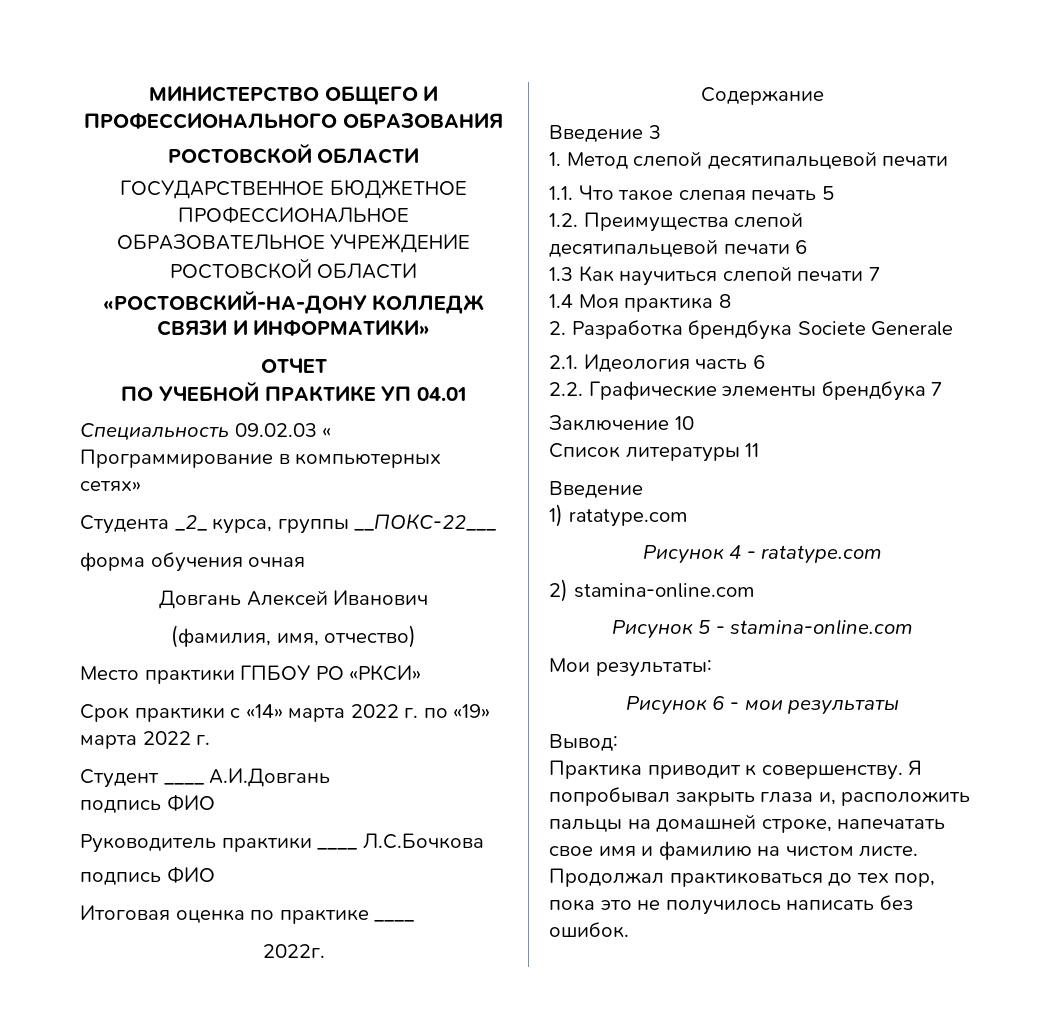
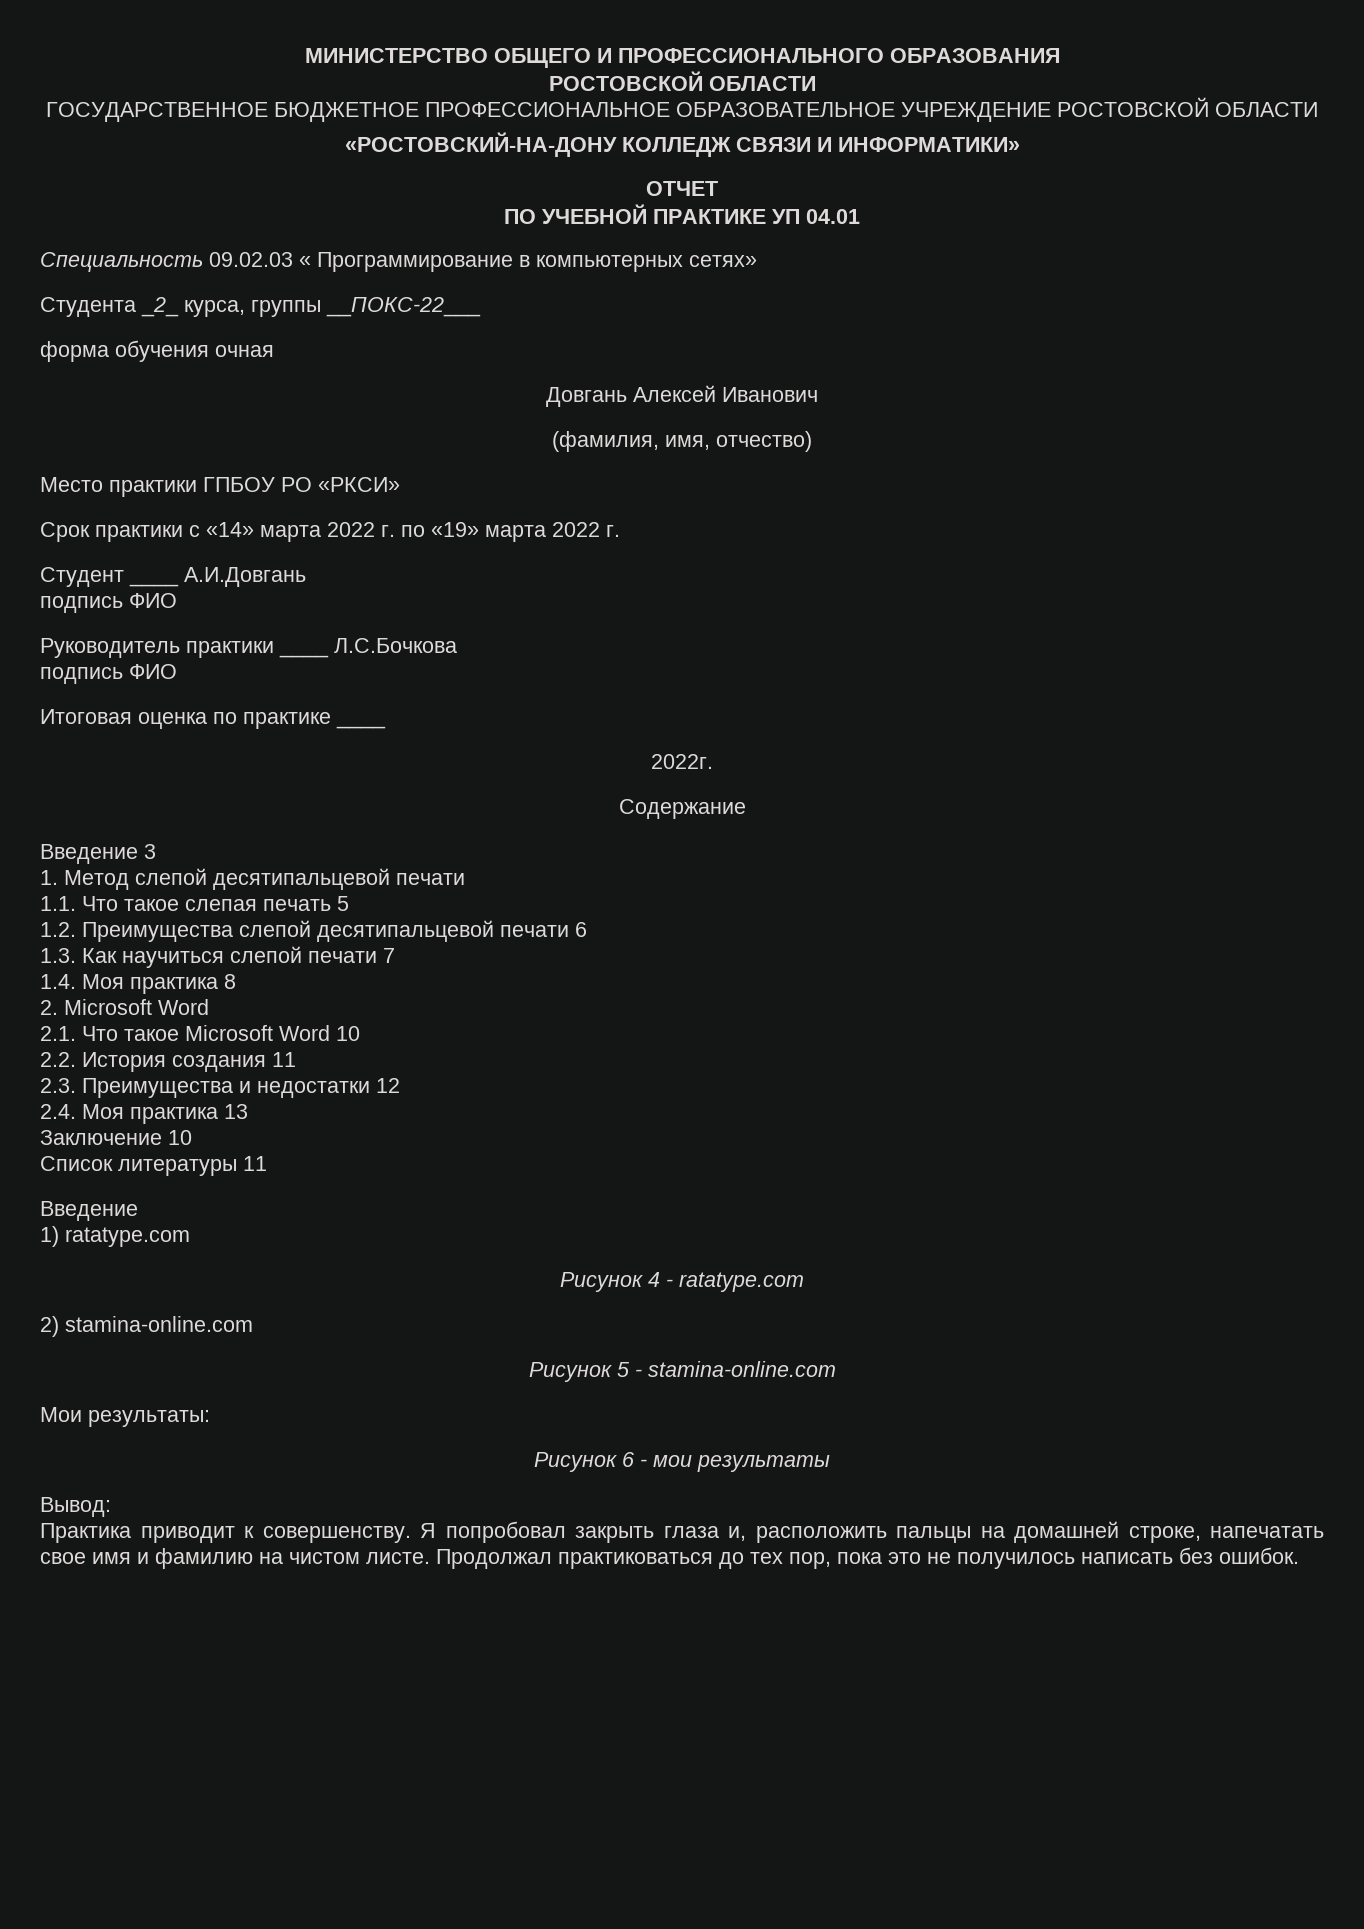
- 1.3 Как научиться слепой печати 7
+ 1.3. Как научиться слепой печати 7
- 1.4 Моя практика 8
+ 1.4. Моя практика 8
- 2. Разработка брендбука Societe Generale
- 2.1. Идеология часть 6
- 2.2. Графические элементы брендбука 7
+ 2. Microsoft Word
+ 2.1. Что такое Microsoft Word 10
+ 2.2. История создания 11
+ 2.3. Преимущества и недостатки 12
+ 2.4. Моя практика 13
- Я попробывал закрыть глаза и, расположить пальцы на домашней строке, напечатать свое имя и фамилию на чистом листе.
+ Я попробовал закрыть глаза и, расположить пальцы на домашней строке, напечатать свое имя и фамилию на чистом листе.

